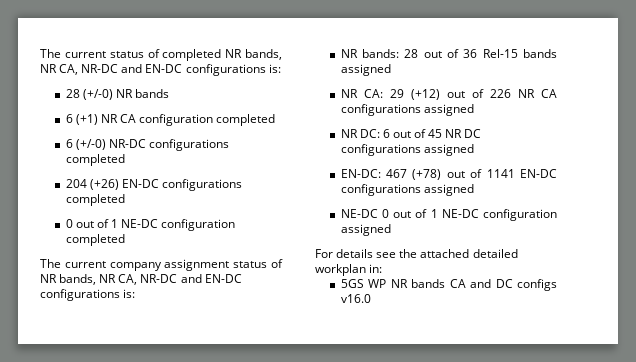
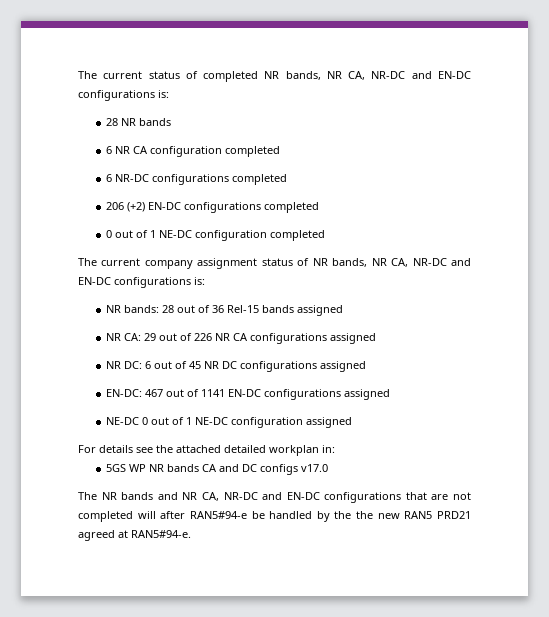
- 28 (+/-0) NR bands
+ 28 NR bands
- 6 (+1) NR CA configuration completed
+ 6 NR CA configuration completed
- 6 (+/-0) NR-DC configurations completed
+ 6 NR-DC configurations completed
- 204 (+26) EN-DC configurations completed
+ 206 (+2) EN-DC configurations completed
- NR CA: 29 (+12) out of 226 NR CA configurations assigned
+ NR CA: 29 out of 226 NR CA configurations assigned
- EN-DC: 467 (+78) out of 1141 EN-DC configurations assigned
+ EN-DC: 467 out of 1141 EN-DC configurations assigned
- 5GS WP NR bands CA and DC configs v16.0
+ 5GS WP NR bands CA and DC configs v17.0
+ The NR bands and NR CA, NR-DC and EN-DC configurations that are not completed will after RAN5#94-e be handled by the the new RAN5 PRD21 agreed at RAN5#94-e.

